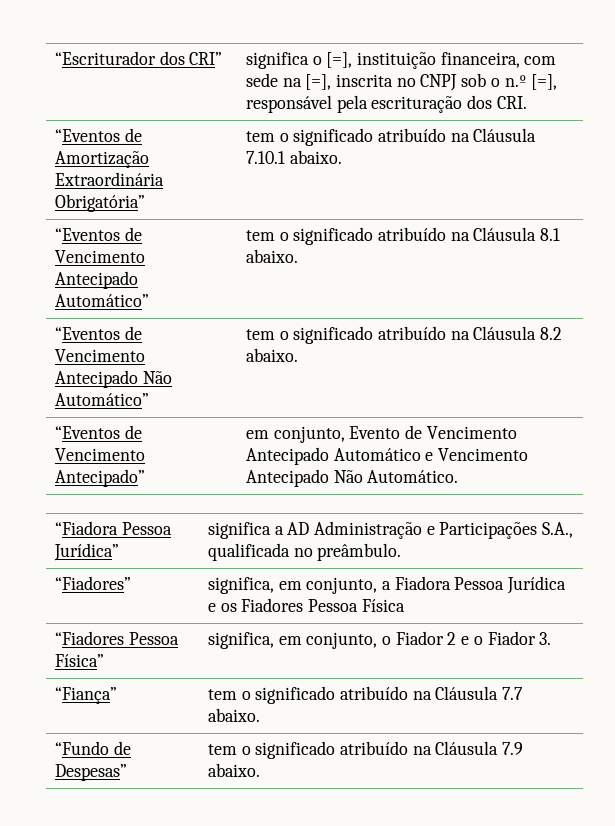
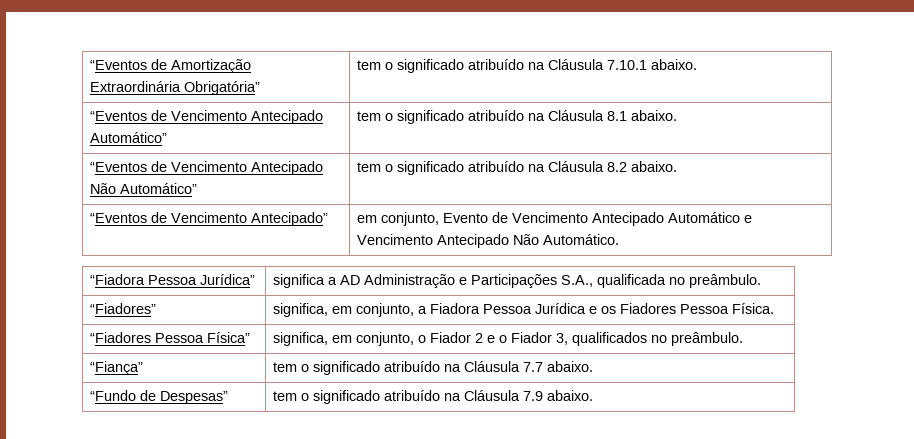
- “Escriturador dos CRI” | significa o [=], instituição financeira, com sede na [=], inscrita no CNPJ sob o n.º [=], responsável pela escrituração dos CRI.
- “Fiadores” | significa, em conjunto, a Fiadora Pessoa Jurídica e os Fiadores Pessoa Física
+ “Fiadores” | significa, em conjunto, a Fiadora Pessoa Jurídica e os Fiadores Pessoa Física.
- “Fiadores Pessoa Física” | significa, em conjunto, o Fiador 2 e o Fiador 3.
+ “Fiadores Pessoa Física” | significa, em conjunto, o Fiador 2 e o Fiador 3, qualificados no preâmbulo.

